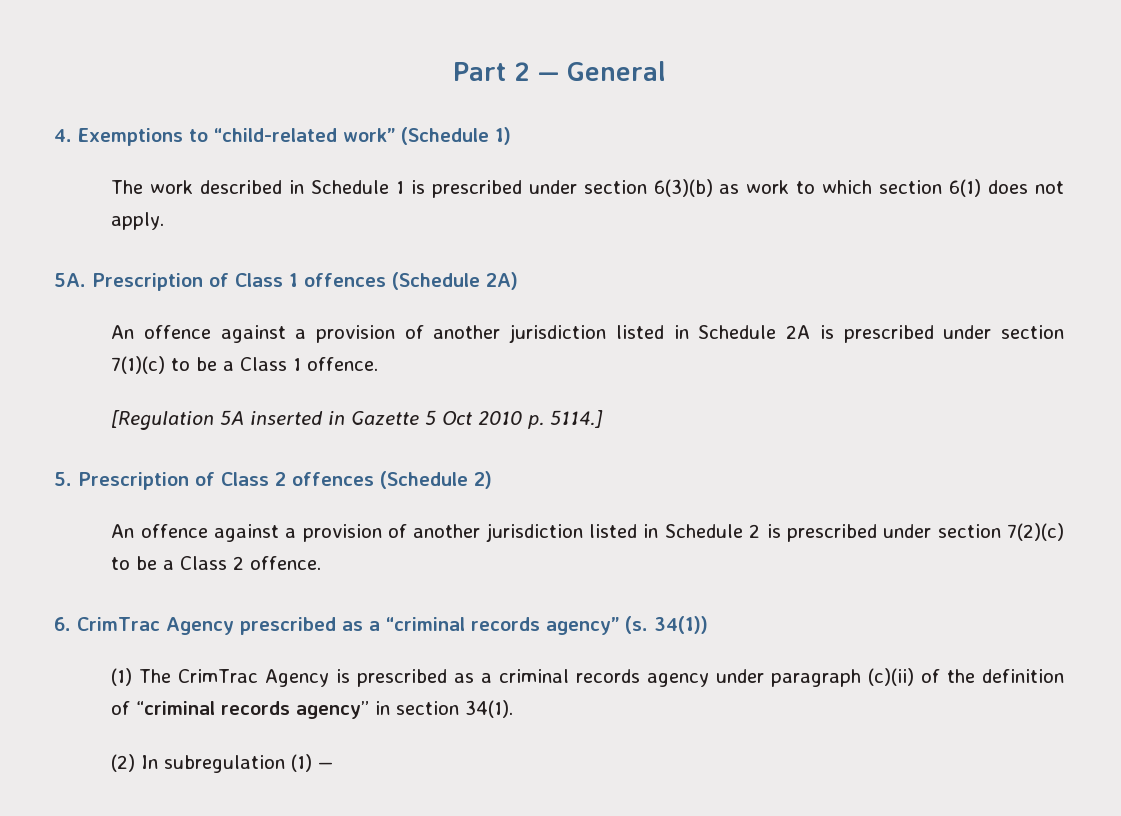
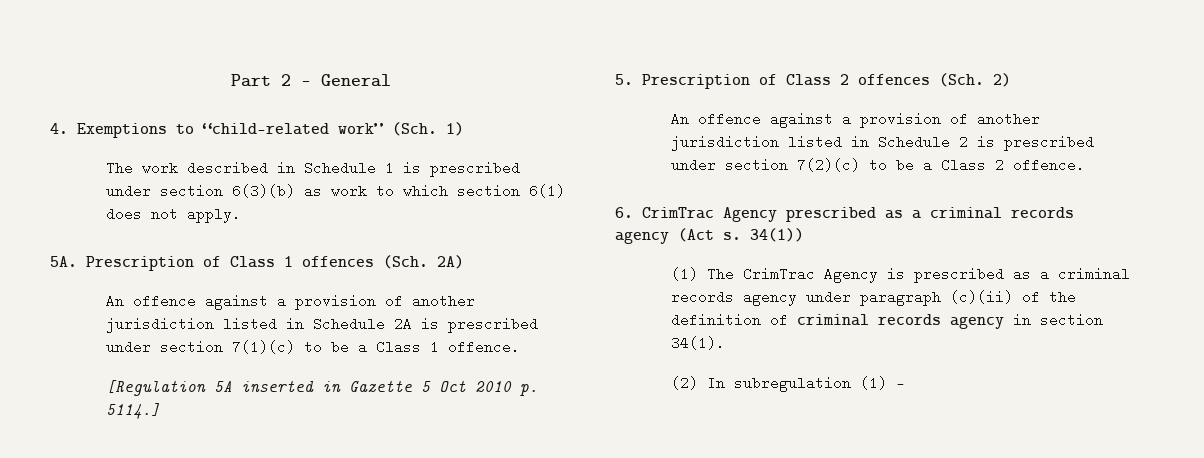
- 4. Exemptions to “child-related work” (Schedule 1)
+ 4. Exemptions to “child-related work” (Sch. 1)
- Prescription of Class 1 offences (Schedule 2A)
+ Prescription of Class 1 offences (Sch. 2A)
- 5. Prescription of Class 2 offences (Schedule 2)
+ 5. Prescription of Class 2 offences (Sch. 2)
- 6. CrimTrac Agency prescribed as a “criminal records agency” (s.
+ 6. CrimTrac Agency prescribed as a criminal records agency (Act s.
- (1) The CrimTrac Agency is prescribed as a criminal records agency under paragraph (c)(ii) of the definition of “criminal records agency” in section 34(1).
+ (1) The CrimTrac Agency is prescribed as a criminal records agency under paragraph (c)(ii) of the definition of criminal records agency in section 34(1).

